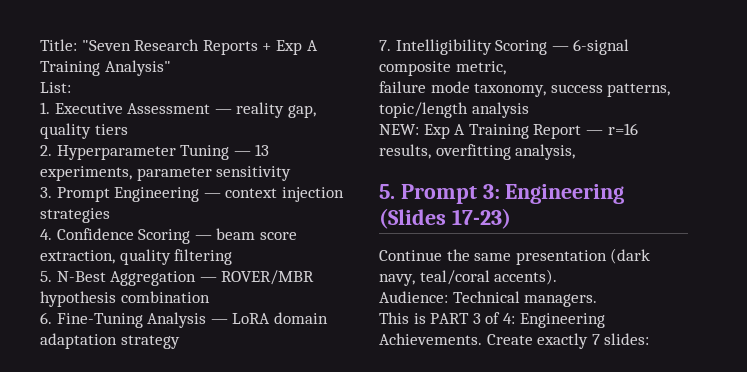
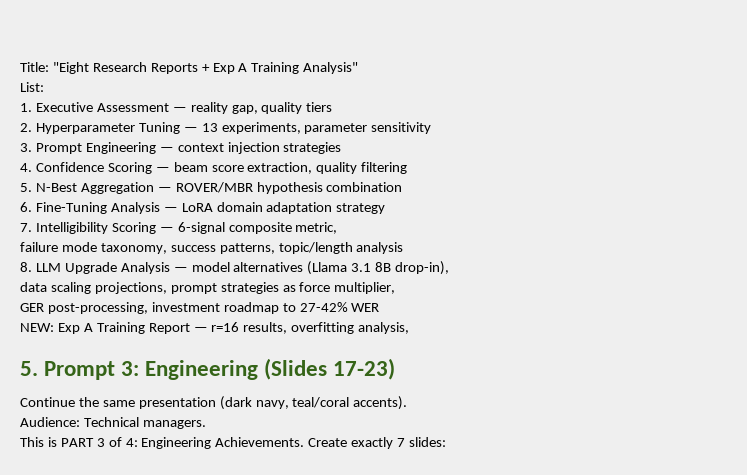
- Title: "Seven Research Reports + Exp A Training Analysis"
+ Title: "Eight Research Reports + Exp A Training Analysis"
+ 8. LLM Upgrade Analysis — model alternatives (Llama 3.1 8B drop-in),
+ data scaling projections, prompt strategies as force multiplier,
+ GER post-processing, investment roadmap to 27-42% WER

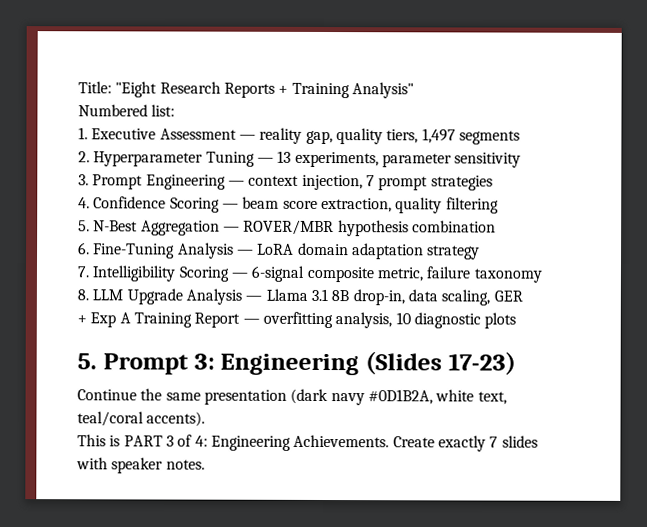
- Title: "Eight Research Reports + Exp A Training Analysis"
+ Title: "Eight Research Reports + Training Analysis"
- List:
+ Numbered list:
- 1. Executive Assessment — reality gap, quality tiers
+ 1. Executive Assessment — reality gap, quality tiers, 1,497 segments
- 3. Prompt Engineering — context injection strategies
+ 3. Prompt Engineering — context injection, 7 prompt strategies
- 7. Intelligibility Scoring — 6-signal composite metric,
- failure mode taxonomy, success patterns, topic/length analysis
+ 7. Intelligibility Scoring — 6-signal composite metric, failure taxonomy
- 8. LLM Upgrade Analysis — model alternatives (Llama 3.1 8B drop-in),
- data scaling projections, prompt strategies as force multiplier,
- GER post-processing, investment roadmap to 27-42% WER
- NEW: Exp A Training Report — r=16 results, overfitting analysis,
+ 8. LLM Upgrade Analysis — Llama 3.1 8B drop-in, data scaling, GER
+ + Exp A Training Report — overfitting analysis, 10 diagnostic plots
- Continue the same presentation (dark navy, teal/coral accents).
+ Continue the same presentation (dark navy #0D1B2A, white text, teal/coral accents).
- Audience: Technical managers.
- Create exactly 7 slides:
+ Create exactly 7 slides with speaker notes.

